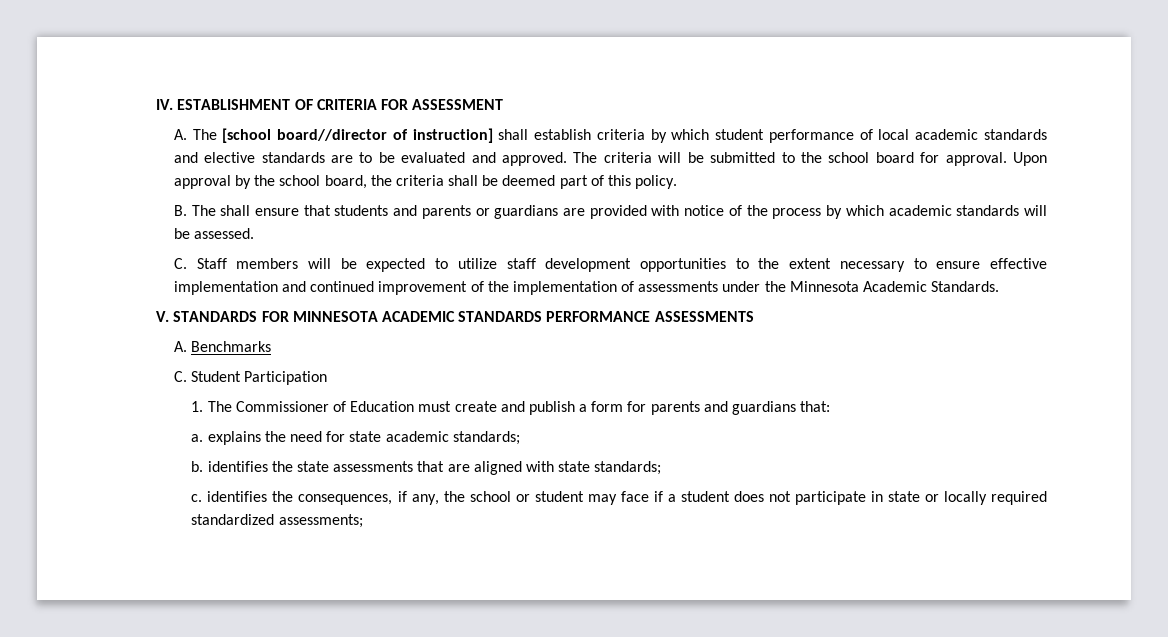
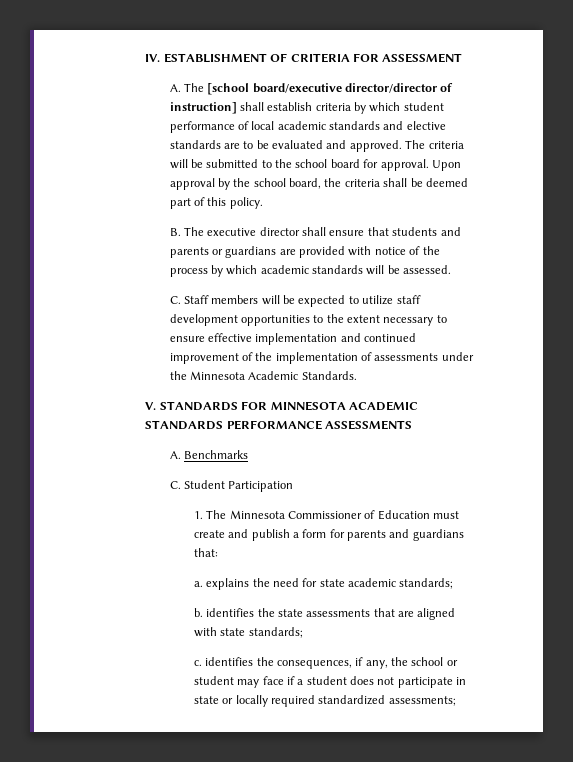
- A. The [school board//director of instruction] shall establish criteria by which student performance of local academic standards and elective standards are to be evaluated and approved.
+ A. The [school board/executive director/director of instruction] shall establish criteria by which student performance of local academic standards and elective standards are to be evaluated and approved.
- B. The shall ensure that students and parents or guardians are provided with notice of the process by which academic standards will be assessed.
+ B. The executive director shall ensure that students and parents or guardians are provided with notice of the process by which academic standards will be assessed.
- 1. The Commissioner of Education must create and publish a form for parents and guardians that:
+ 1. The Minnesota Commissioner of Education must create and publish a form for parents and guardians that:

